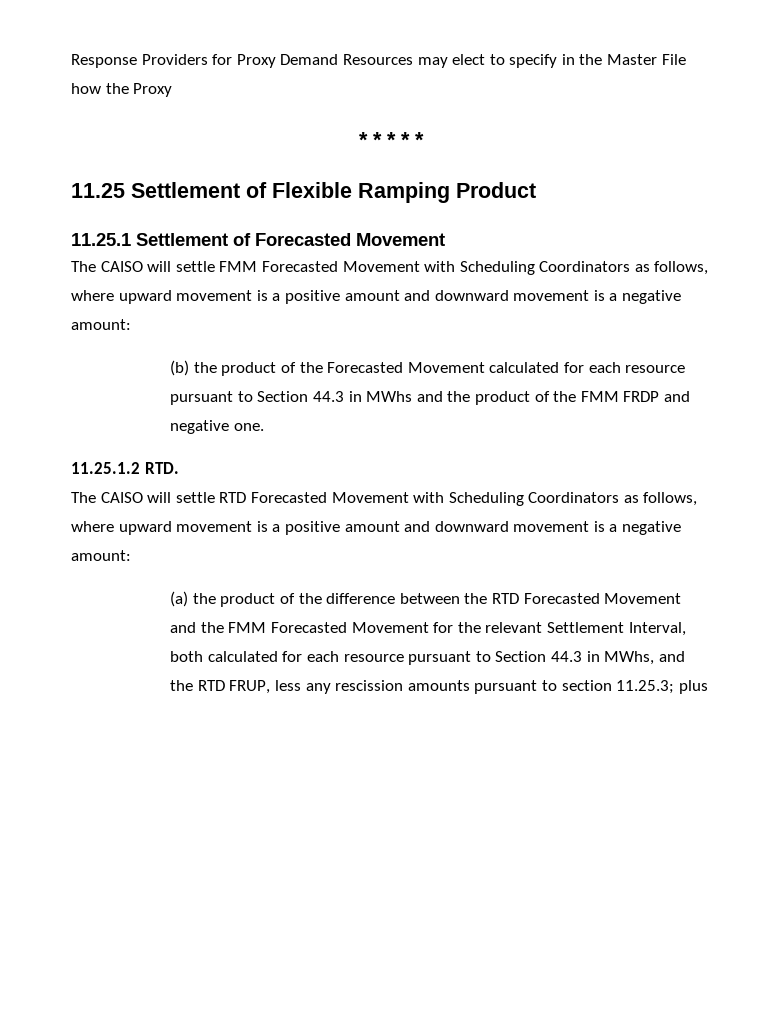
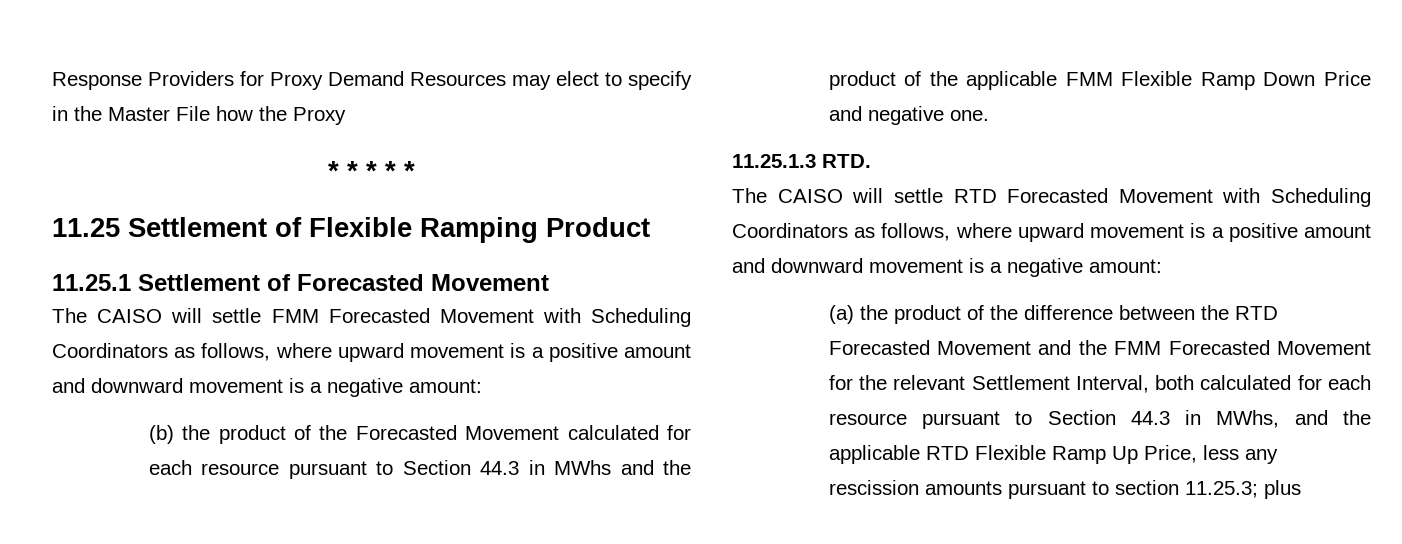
- (b) the product of the Forecasted Movement calculated for each resource pursuant to Section 44.3 in MWhs and the product of the FMM FRDP and negative one.
+ (b) the product of the Forecasted Movement calculated for each resource pursuant to Section 44.3 in MWhs and the product of the applicable FMM Flexible Ramp Down Price and negative one.
- 11.25.1.2 RTD.
+ 11.25.1.3 RTD.
- (a) the product of the difference between the RTD Forecasted Movement and the FMM Forecasted Movement for the relevant Settlement Interval, both calculated for each resource pursuant to Section 44.3 in MWhs, and the RTD FRUP, less any rescission amounts pursuant to section 11.25.3; plus
+ (a) the product of the difference between the RTD Forecasted Movement and the FMM Forecasted Movement for the relevant Settlement Interval, both calculated for each resource pursuant to Section 44.3 in MWhs, and the applicable RTD Flexible Ramp Up Price, less any rescission amounts pursuant to section 11.25.3; plus

